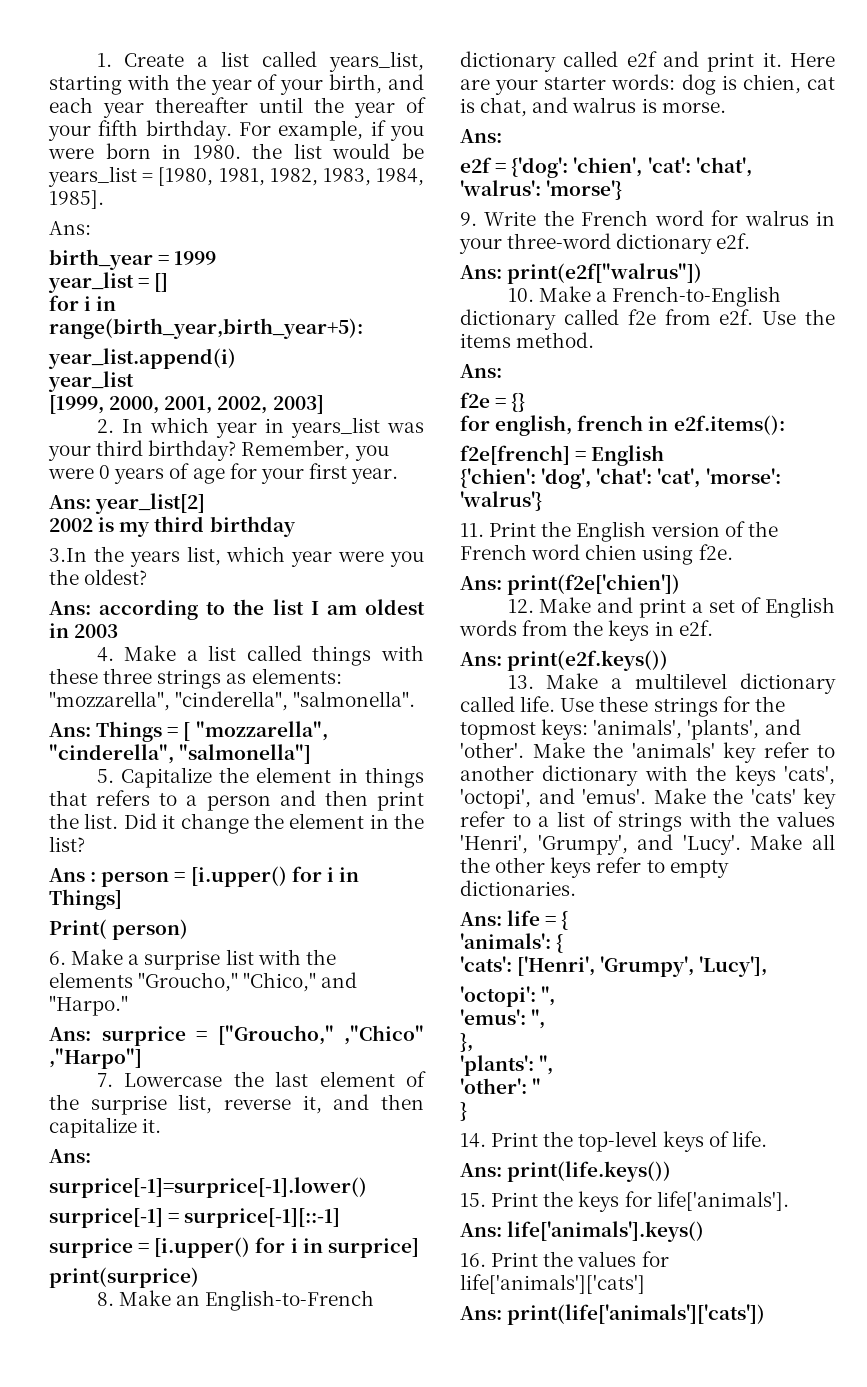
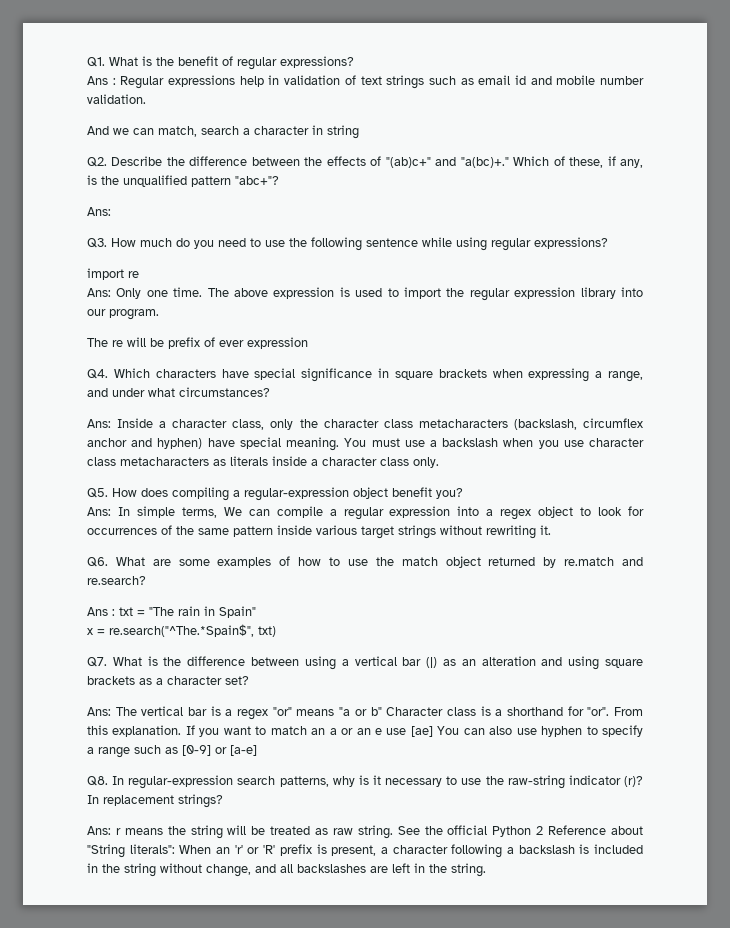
- 1. Create a list called years_list, starting with the year of your birth, and each year thereafter until the year of your fifth birthday. For example, if you were born in 1980. the list would be years_list = [1980, 1981, 1982, 1983, 1984, 1985].
+ Q1. What is the benefit of regular expressions?
+ Ans : Regular expressions help in validation of text strings such as email id and mobile number validation.
+ And we can match, search a character in string
+ Q2. Describe the difference between the effects of "(ab)c+" and "a(bc)+." Which of these, if any, is the unqualified pattern "abc+"?
  Ans:
- birth_year = 1999
- year_list = []
- for i in range(birth_year,birth_year+5):
- year_list.append(i)
- year_list
- [1999, 2000, 2001, 2002, 2003]
- 2. In which year in years_list was your third birthday? Remember, you were 0 years of age for your first year.
- Ans: year_list[2]
- 2002 is my third birthday
- 3.In the years list, which year were you the oldest?
- Ans: according to the list I am oldest in 2003
- 4. Make a list called things with these three strings as elements: "mozzarella", "cinderella", "salmonella".
- Ans: Things = [ "mozzarella", "cinderella", "salmonella"]
- 5. Capitalize the element in things that refers to a person and then print the list. Did it change the element in the list?
- Ans : person = [i.upper() for i in Things]
- Print( person)
- 6. Make a surprise list with the elements "Groucho," "Chico," and "Harpo."
- Ans: surprice = ["Groucho," ,"Chico" ,"Harpo"]
- 7. Lowercase the last element of the surprise list, reverse it, and then capitalize it.
- Ans:
- surprice[-1]=surprice[-1].lower()
- surprice[-1] = surprice[-1][::-1]
- surprice = [i.upper() for i in surprice]
- print(surprice)
- 8. Make an English-to-French dictionary called e2f and print it. Here are your starter words: dog is chien, cat is chat, and walrus is morse.
- Ans:
- e2f = {'dog': 'chien', 'cat': 'chat', 'walrus': 'morse'}
- 9. Write the French word for walrus in your three-word dictionary e2f.
- Ans: print(e2f["walrus"])
- 10. Make a French-to-English dictionary called f2e from e2f. Use the items method.
- Ans:
- f2e = {}
- for english, french in e2f.items():
- f2e[french] = English
- {'chien': 'dog', 'chat': 'cat', 'morse': 'walrus'}
- 11. Print the English version of the French word chien using f2e.
- Ans: print(f2e['chien'])
- 12. Make and print a set of English words from the keys in e2f.
- Ans: print(e2f.keys())
- 13. Make a multilevel dictionary called life. Use these strings for the topmost keys: 'animals', 'plants', and 'other'. Make the 'animals' key refer to another dictionary with the keys 'cats', 'octopi', and 'emus'. Make the 'cats' key refer to a list of strings with the values 'Henri', 'Grumpy', and 'Lucy'. Make all the other keys refer to empty dictionaries.
- Ans: life = {
- 'animals': {
- 'cats': ['Henri', 'Grumpy', 'Lucy'],
- 'octopi': '',
- 'emus': '',
- },
- 'plants': '',
- 'other': ''
- }
- 14. Print the top-level keys of life.
- Ans: print(life.keys())
- 15. Print the keys for life['animals'].
- Ans: life['animals'].keys()
- 16. Print the values for life['animals']['cats']
- Ans: print(life['animals']['cats'])
+ Q3. How much do you need to use the following sentence while using regular expressions?
+ import re
+ Ans: Only one time. The above expression is used to import the regular expression library into our program.
+ The re will be prefix of ever expression
+ Q4. Which characters have special significance in square brackets when expressing a range, and under what circumstances?
+ Ans: Inside a character class, only the character class metacharacters (backslash, circumflex anchor and hyphen) have special meaning. You must use a backslash when you use character class metacharacters as literals inside a character class only.
+ Q5. How does compiling a regular-expression object benefit you?
+ Ans: In simple terms, We can compile a regular expression into a regex object to look for occurrences of the same pattern inside various target strings without rewriting it.
+ Q6. What are some examples of how to use the match object returned by re.match and re.search?
+ Ans : txt = "The rain in Spain"
+ x = re.search("^The.*Spain$", txt)
+ Q7. What is the difference between using a vertical bar (|) as an alteration and using square brackets as a character set?
+ Ans: The vertical bar is a regex "or" means "a or b" Character class is a shorthand for "or". From this explanation. If you want to match an a or an e use [ae] You can also use hyphen to specify a range such as [0-9] or [a-e]
+ Q8. In regular-expression search patterns, why is it necessary to use the raw-string indicator (r)? In replacement strings?
+ Ans: r means the string will be treated as raw string. See the official Python 2 Reference about "String literals": When an 'r' or 'R' prefix is present, a character following a backslash is included in the string without change, and all backslashes are left in the string.

